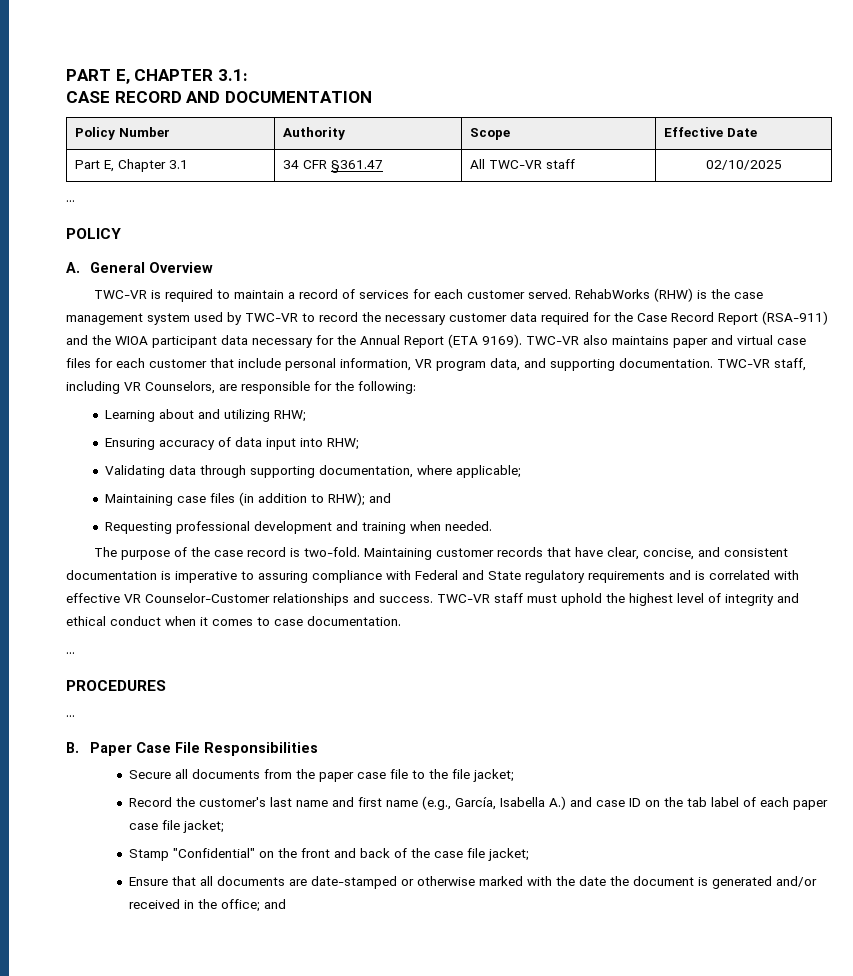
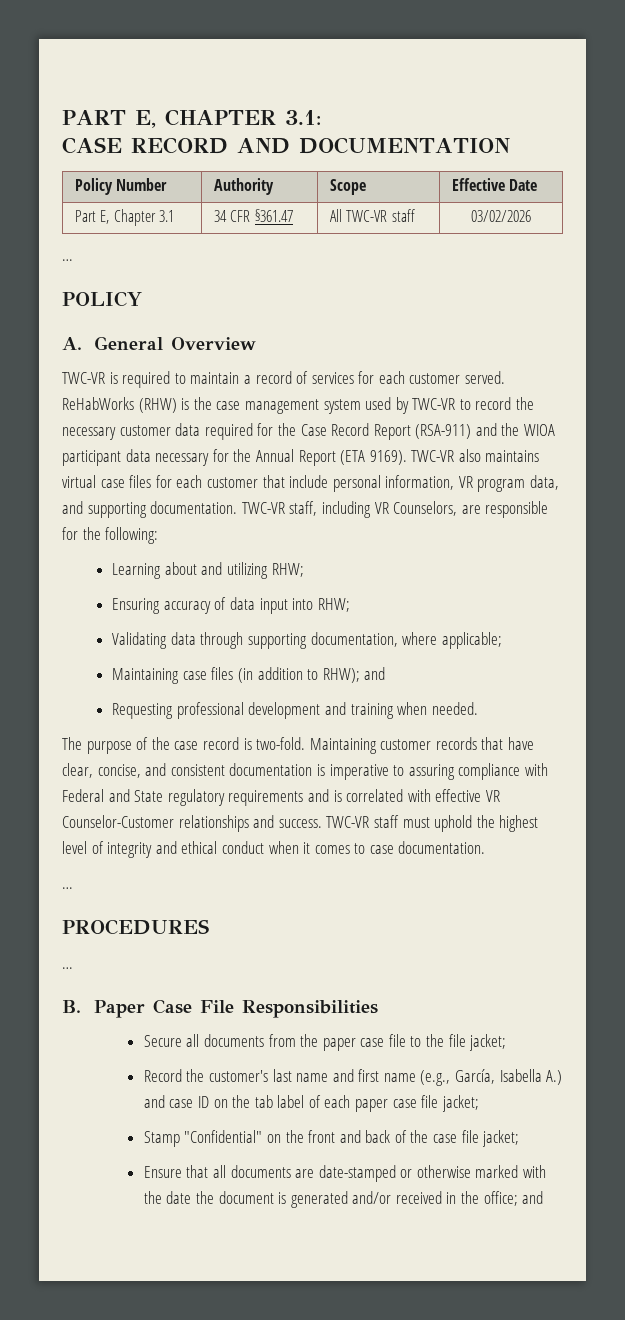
- Part E, Chapter 3.1 | 34 CFR §361.47 | All TWC-VR staff | 02/10/2025
+ Part E, Chapter 3.1 | 34 CFR §361.47 | All TWC-VR staff | 03/02/2026
- RehabWorks (RHW) is the case management system used by TWC-VR to record the necessary customer data required for the Case Record Report (RSA-911) and the WIOA participant data necessary for the Annual Report (ETA 9169).
+ ReHabWorks (RHW) is the case management system used by TWC-VR to record the necessary customer data required for the Case Record Report (RSA-911) and the WIOA participant data necessary for the Annual Report (ETA 9169).
- TWC-VR also maintains paper and virtual case files for each customer that include personal information, VR program data, and supporting documentation.
+ TWC-VR also maintains virtual case files for each customer that include personal information, VR program data, and supporting documentation.

